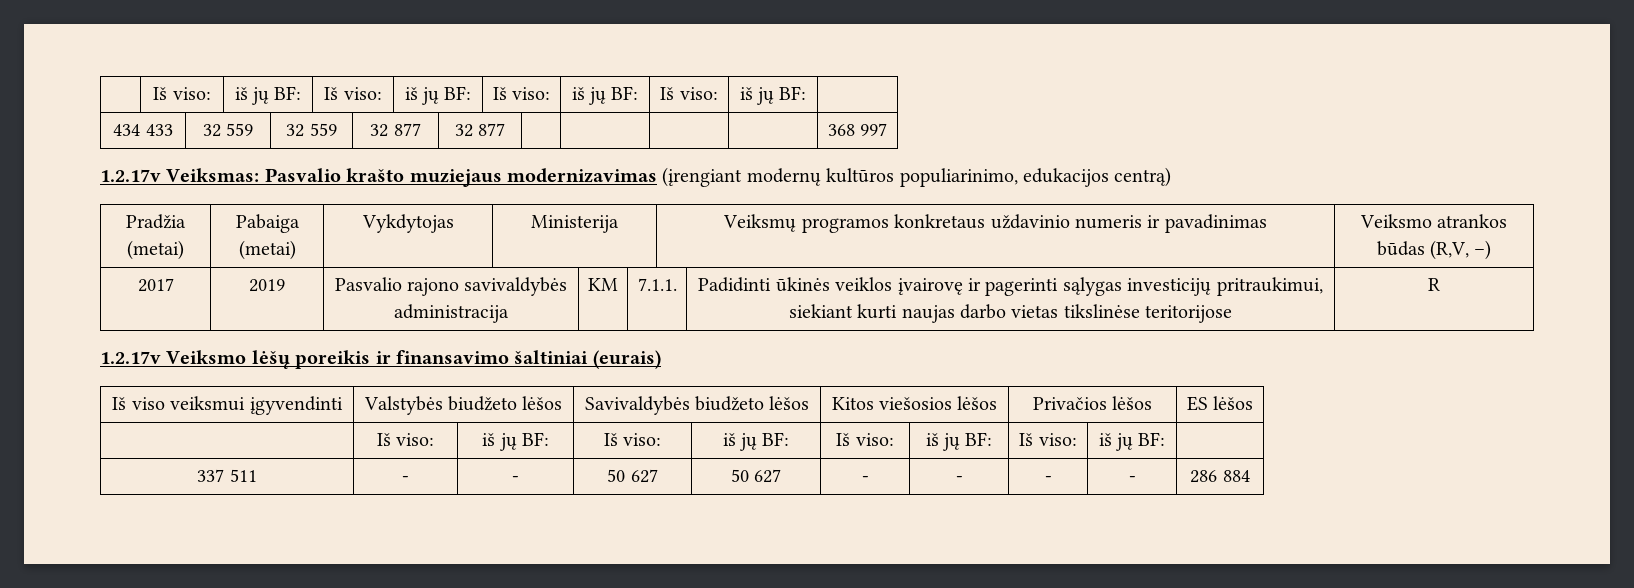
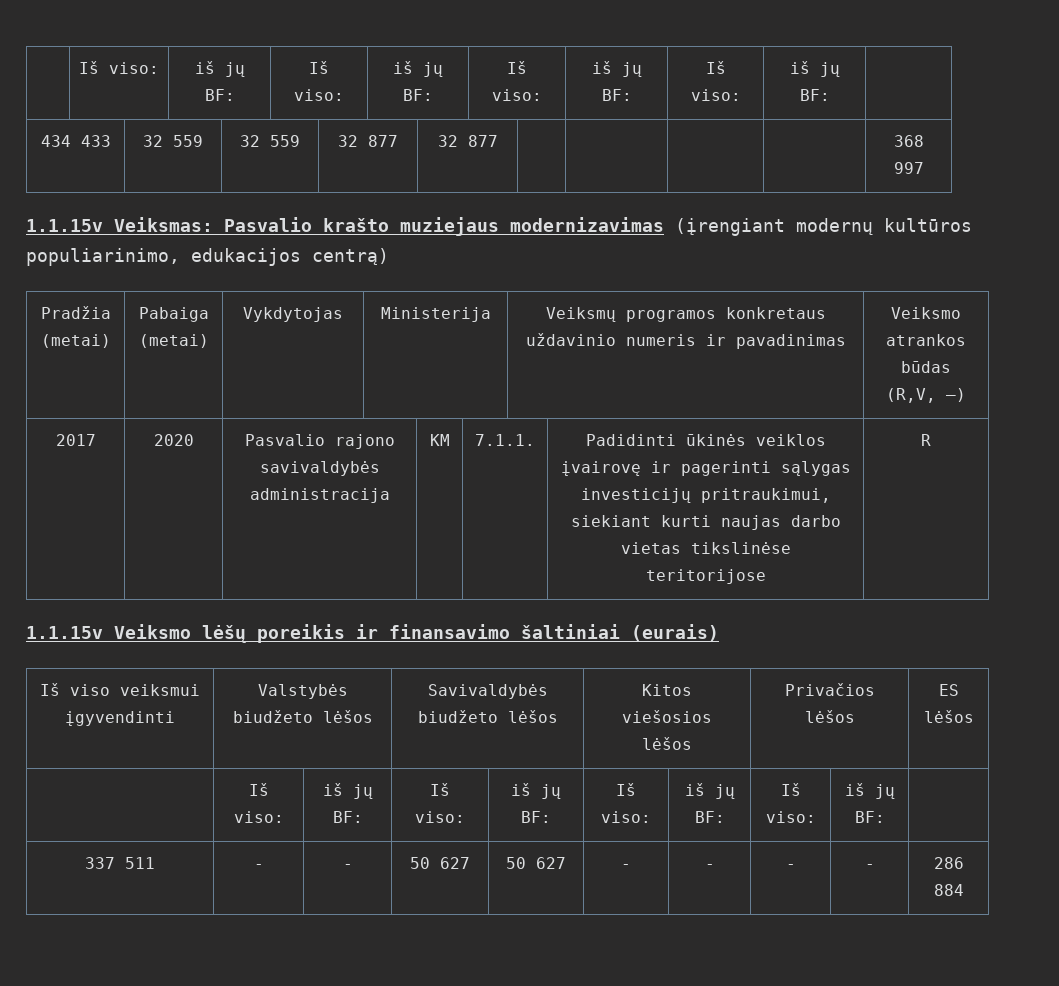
- 1.2.17v Veiksmas: Pasvalio krašto muziejaus modernizavimas (įrengiant modernų kultūros populiarinimo, edukacijos centrą)
+ 1.1.15v Veiksmas: Pasvalio krašto muziejaus modernizavimas (įrengiant modernų kultūros populiarinimo, edukacijos centrą)
- 2017 | 2019 | Pasvalio rajono savivaldybės administracija | KM | 7.1.1. | Padidinti ūkinės veiklos įvairovę ir pagerinti sąlygas investicijų pritraukimui, siekiant kurti naujas darbo vietas tikslinėse teritorijose | R
+ 2017 | 2020 | Pasvalio rajono savivaldybės administracija | KM | 7.1.1. | Padidinti ūkinės veiklos įvairovę ir pagerinti sąlygas investicijų pritraukimui, siekiant kurti naujas darbo vietas tikslinėse teritorijose | R
- 1.2.17v Veiksmo lėšų poreikis ir finansavimo šaltiniai (eurais)
+ 1.1.15v Veiksmo lėšų poreikis ir finansavimo šaltiniai (eurais)

